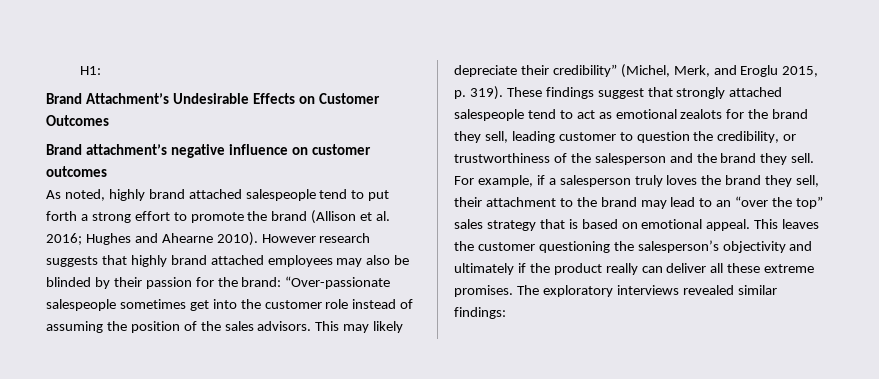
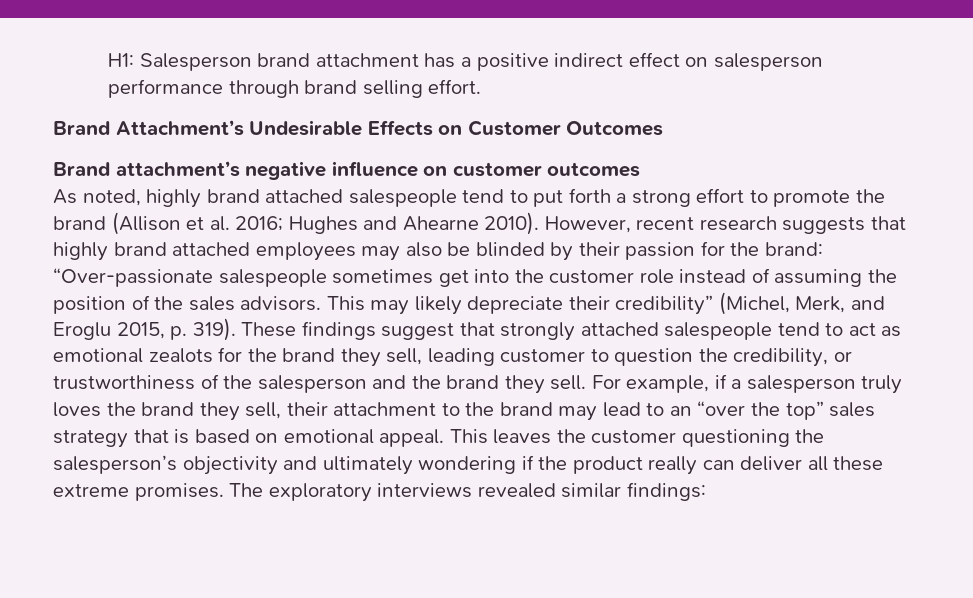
- H1:
+ H1: Salesperson brand attachment has a positive indirect effect on salesperson performance through brand selling effort.
- However research suggests that highly brand attached employees may also be blinded by their passion for the brand: “Over-passionate salespeople sometimes get into the customer role instead of assuming the position of the sales advisors.
+ However, recent research suggests that highly brand attached employees may also be blinded by their passion for the brand: “Over-passionate salespeople sometimes get into the customer role instead of assuming the position of the sales advisors.
- This leaves the customer questioning the salesperson’s objectivity and ultimately if the product really can deliver all these extreme promises.
+ This leaves the customer questioning the salesperson’s objectivity and ultimately wondering if the product really can deliver all these extreme promises.

